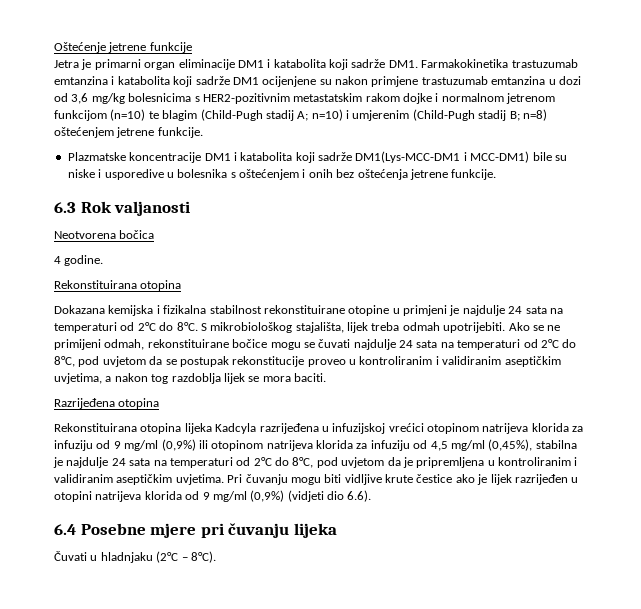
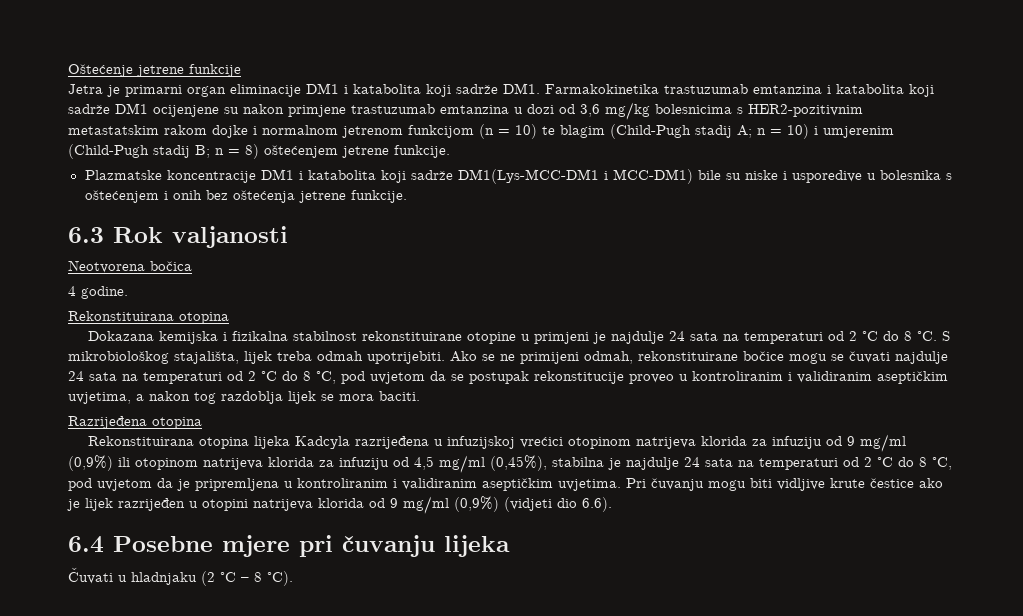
- Jetra je primarni organ eliminacije DM1 i katabolita koji sadrže DM1. Farmakokinetika trastuzumab emtanzina i katabolita koji sadrže DM1 ocijenjene su nakon primjene trastuzumab emtanzina u dozi od 3,6 mg/kg bolesnicima s HER2-pozitivnim metastatskim rakom dojke i normalnom jetrenom funkcijom (n=10) te blagim (Child-Pugh stadij A; n=10) i umjerenim (Child-Pugh stadij B; n=8) oštećenjem jetrene funkcije.
+ Jetra je primarni organ eliminacije DM1 i katabolita koji sadrže DM1. Farmakokinetika trastuzumab emtanzina i katabolita koji sadrže DM1 ocijenjene su nakon primjene trastuzumab emtanzina u dozi od 3,6 mg/kg bolesnicima s HER2-pozitivnim metastatskim rakom dojke i normalnom jetrenom funkcijom (n = 10) te blagim (Child-Pugh stadij A; n = 10) i umjerenim (Child-Pugh stadij B; n = 8) oštećenjem jetrene funkcije.
- Dokazana kemijska i fizikalna stabilnost rekonstituirane otopine u primjeni je najdulje 24 sata na temperaturi od 2°C do 8°C.
+ Dokazana kemijska i fizikalna stabilnost rekonstituirane otopine u primjeni je najdulje 24 sata na temperaturi od 2 °C do 8 °C.
- Ako se ne primijeni odmah, rekonstituirane bočice mogu se čuvati najdulje 24 sata na temperaturi od 2°C do 8°C, pod uvjetom da se postupak rekonstitucije proveo u kontroliranim i validiranim aseptičkim uvjetima, a nakon tog razdoblja lijek se mora baciti.
+ Ako se ne primijeni odmah, rekonstituirane bočice mogu se čuvati najdulje 24 sata na temperaturi od 2 °C do 8 °C, pod uvjetom da se postupak rekonstitucije proveo u kontroliranim i validiranim aseptičkim uvjetima, a nakon tog razdoblja lijek se mora baciti.
- Rekonstituirana otopina lijeka Kadcyla razrijeđena u infuzijskoj vrećici otopinom natrijeva klorida za infuziju od 9 mg/ml (0,9%) ili otopinom natrijeva klorida za infuziju od 4,5 mg/ml (0,45%), stabilna je najdulje 24 sata na temperaturi od 2°C do 8°C, pod uvjetom da je pripremljena u kontroliranim i validiranim aseptičkim uvjetima.
+ Rekonstituirana otopina lijeka Kadcyla razrijeđena u infuzijskoj vrećici otopinom natrijeva klorida za infuziju od 9 mg/ml (0,9%) ili otopinom natrijeva klorida za infuziju od 4,5 mg/ml (0,45%), stabilna je najdulje 24 sata na temperaturi od 2 °C do 8 °C, pod uvjetom da je pripremljena u kontroliranim i validiranim aseptičkim uvjetima.
- Čuvati u hladnjaku (2°C – 8°C).
+ Čuvati u hladnjaku (2 °C – 8 °C).

